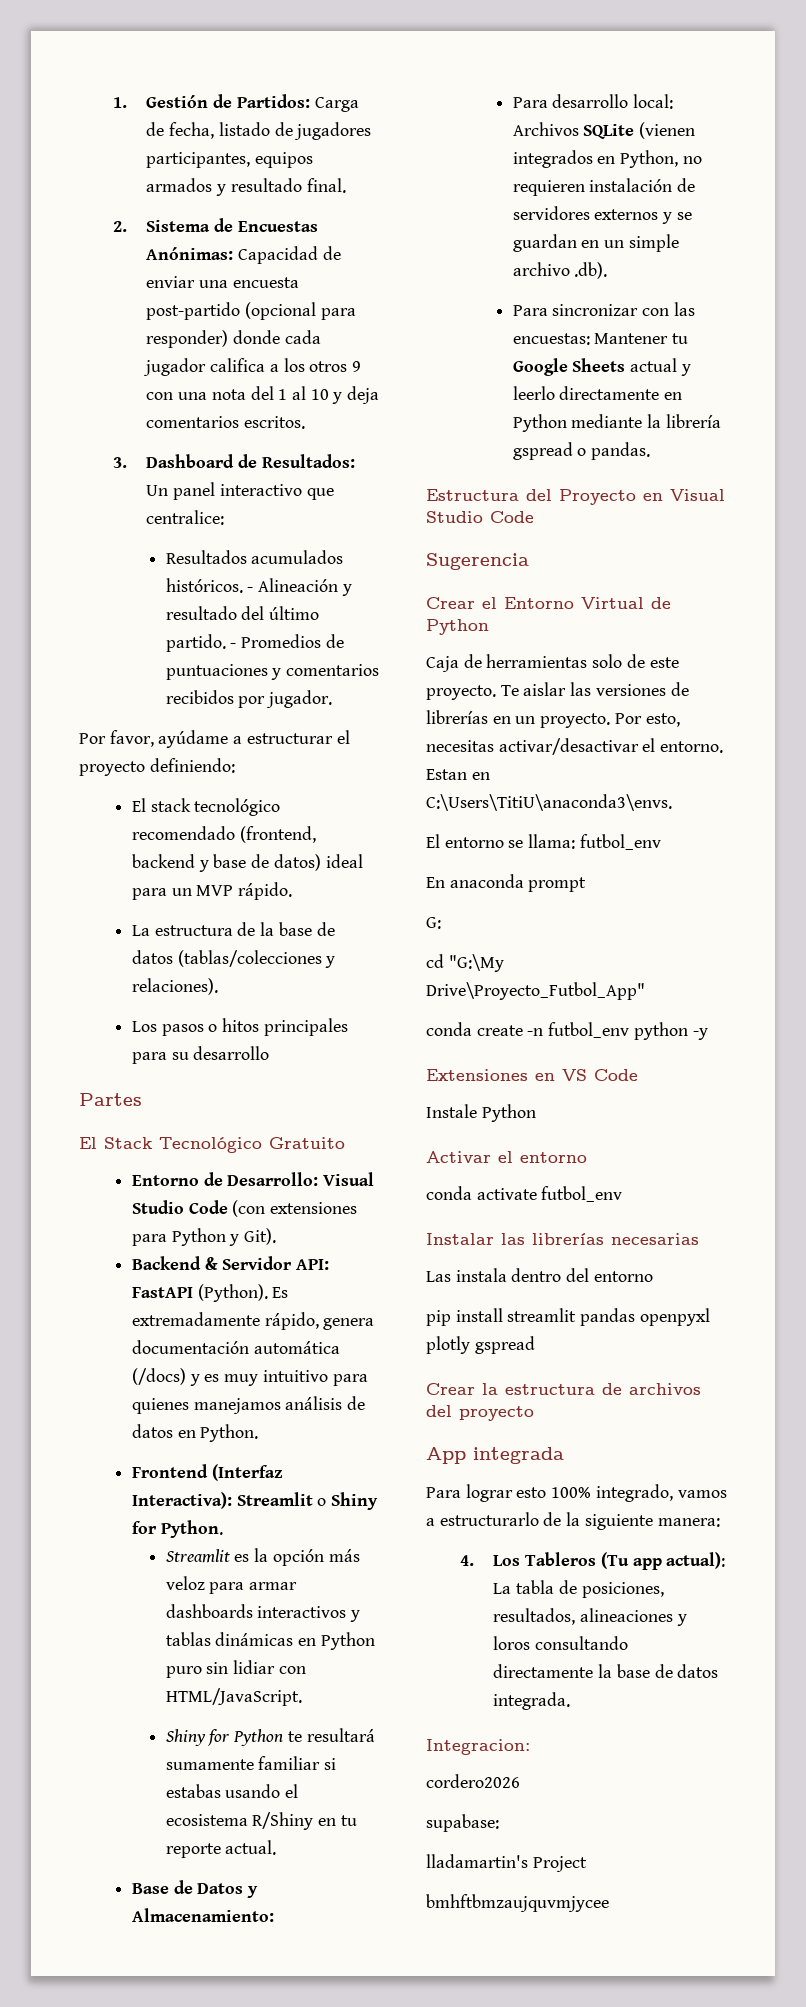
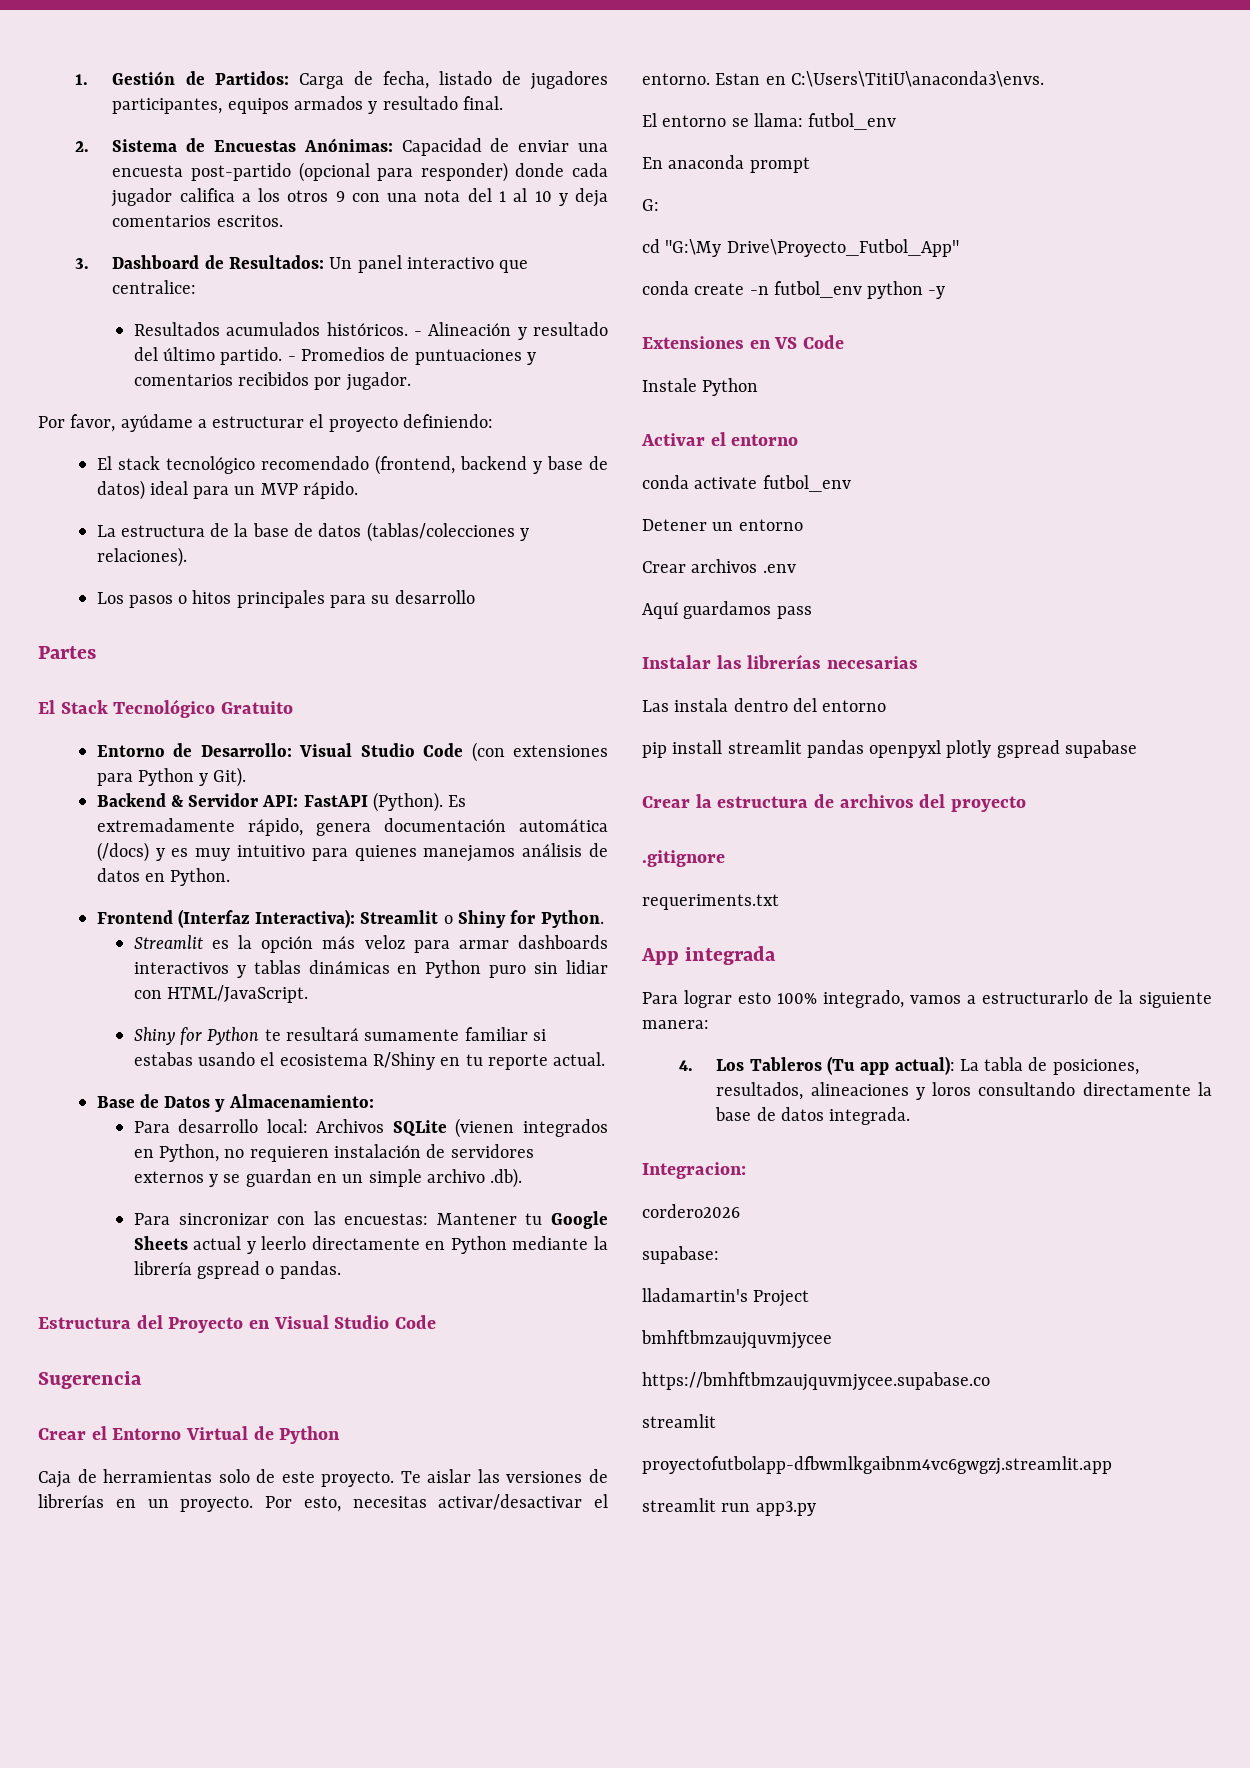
+ Detener un entorno
+ Crear archivos .env
+ Aquí guardamos pass
- pip install streamlit pandas openpyxl plotly gspread
+ pip install streamlit pandas openpyxl plotly gspread supabase
+ .gitignore
+ requeriments.txt
+ https://bmhftbmzaujquvmjycee.supabase.co
+ streamlit
+ proyectofutbolapp-dfbwmlkgaibnm4vc6gwgzj.streamlit.app
+ streamlit run app3.py

